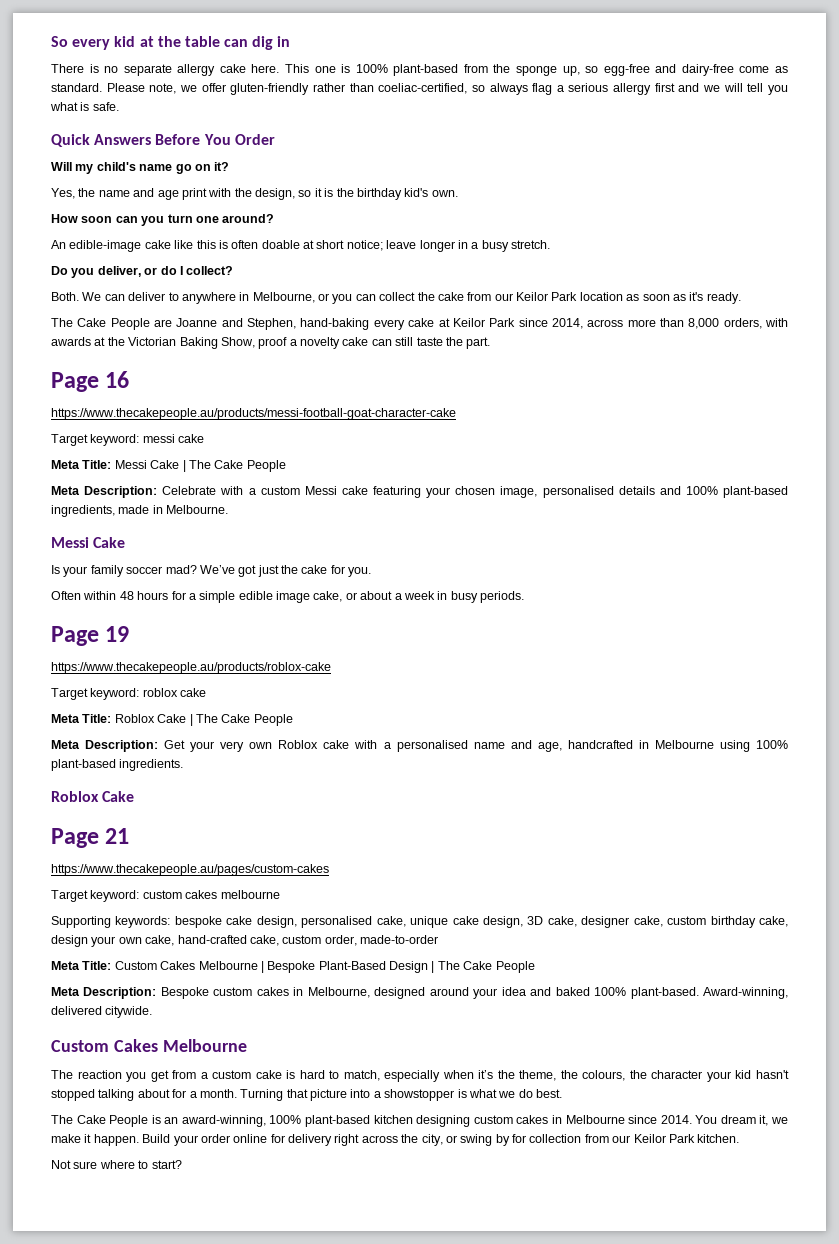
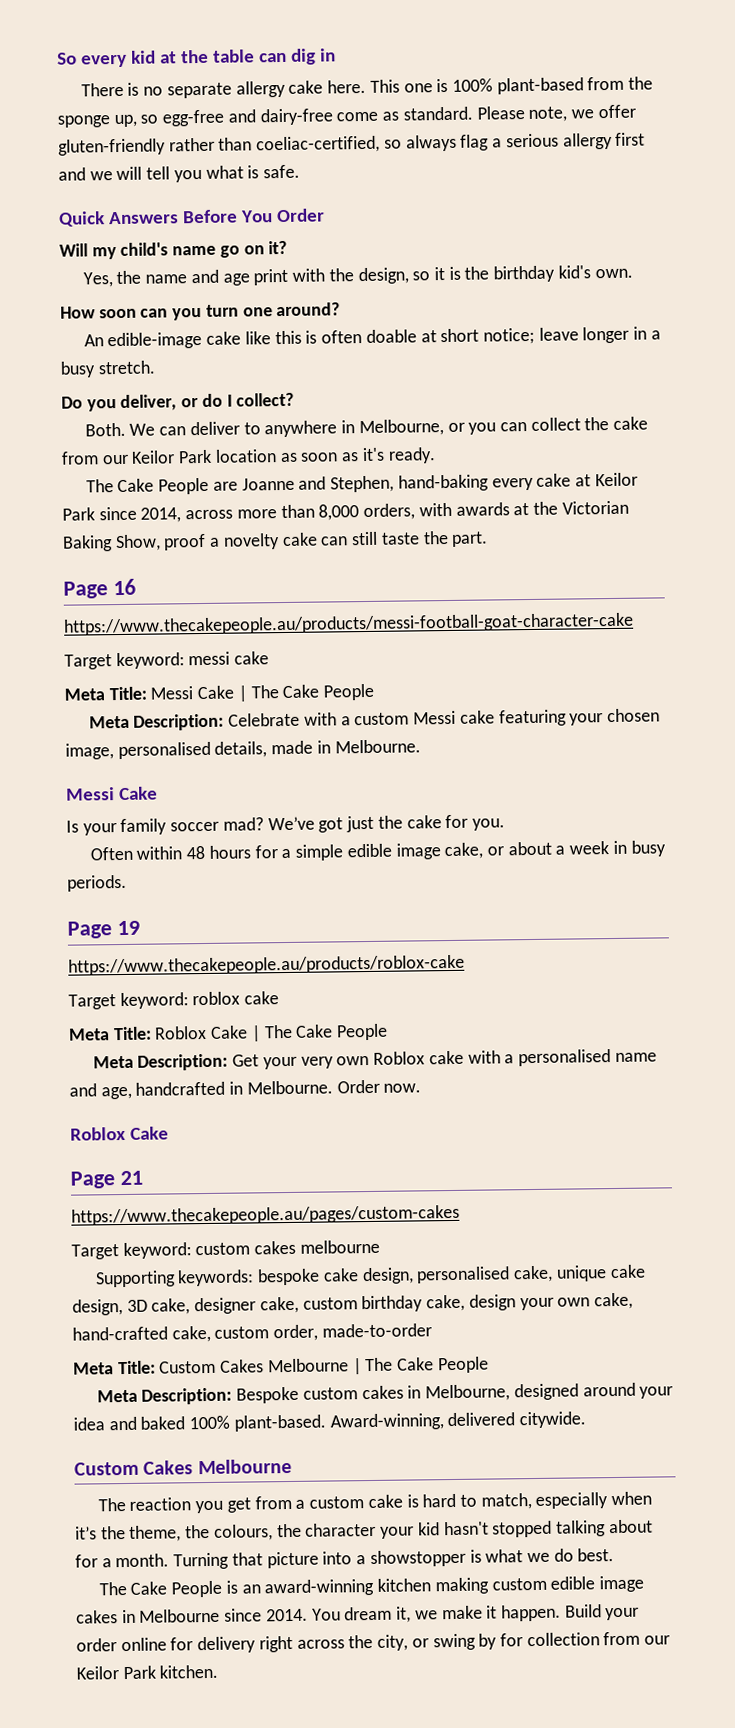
- Meta Description: Celebrate with a custom Messi cake featuring your chosen image, personalised details and 100% plant-based ingredients, made in Melbourne.
+ Meta Description: Celebrate with a custom Messi cake featuring your chosen image, personalised details, made in Melbourne.
- Meta Description: Get your very own Roblox cake with a personalised name and age, handcrafted in Melbourne using 100% plant-based ingredients.
+ Meta Description: Get your very own Roblox cake with a personalised name and age, handcrafted in Melbourne. Order now.
- Meta Title: Custom Cakes Melbourne | Bespoke Plant-Based Design | The Cake People
+ Meta Title: Custom Cakes Melbourne | The Cake People
- The Cake People is an award-winning, 100% plant-based kitchen designing custom cakes in Melbourne since 2014.
+ The Cake People is an award-winning kitchen making custom edible image cakes in Melbourne since 2014.
- Not sure where to start?

